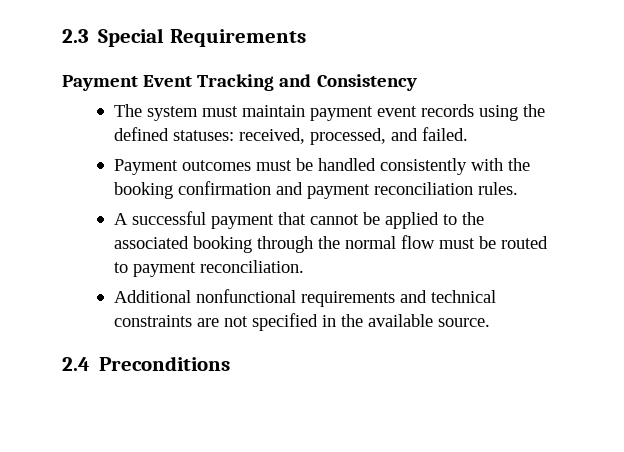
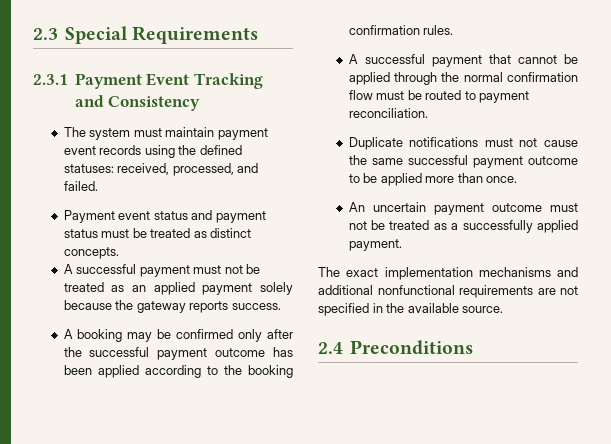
- Payment Event Tracking and Consistency
+ 2.3.1 Payment Event Tracking and Consistency
- Payment outcomes must be handled consistently with the booking confirmation and payment reconciliation rules.
+ Payment event status and payment status must be treated as distinct concepts.
+ A successful payment must not be treated as an applied payment solely because the gateway reports success.
+ A booking may be confirmed only after the successful payment outcome has been applied according to the booking confirmation rules.
- A successful payment that cannot be applied to the associated booking through the normal flow must be routed to payment reconciliation.
+ A successful payment that cannot be applied through the normal confirmation flow must be routed to payment reconciliation.
- Additional nonfunctional requirements and technical constraints are not specified in the available source.
+ Duplicate notifications must not cause the same successful payment outcome to be applied more than once.
+ An uncertain payment outcome must not be treated as a successfully applied payment.
+ The exact implementation mechanisms and additional nonfunctional requirements are not specified in the available source.

